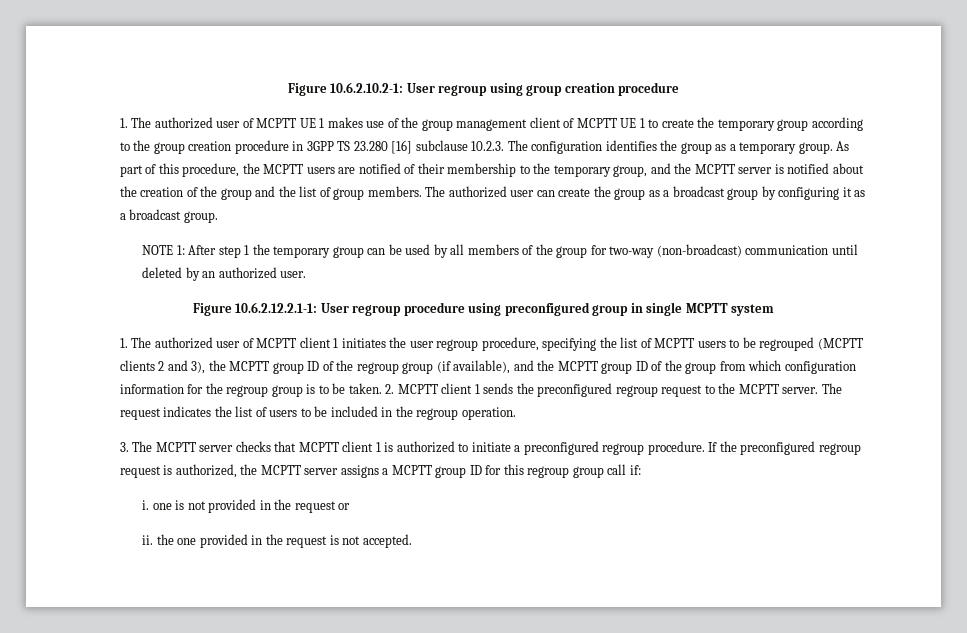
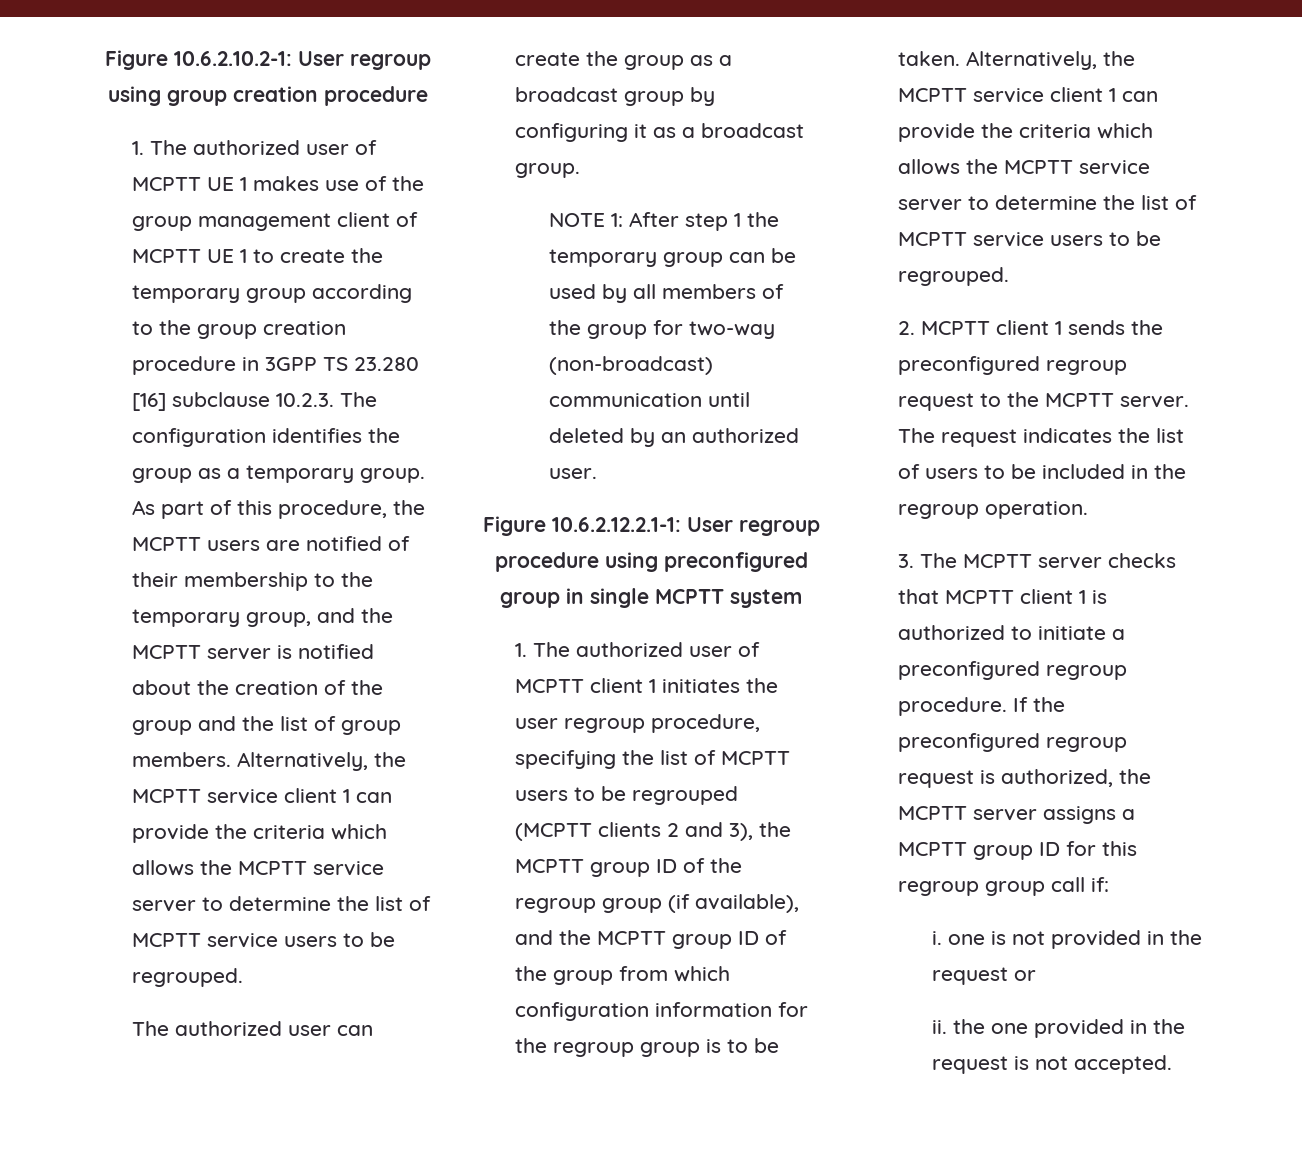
- As part of this procedure, the MCPTT users are notified of their membership to the temporary group, and the MCPTT server is notified about the creation of the group and the list of group members. The authorized user can create the group as a broadcast group by configuring it as a broadcast group.
+ As part of this procedure, the MCPTT users are notified of their membership to the temporary group, and the MCPTT server is notified about the creation of the group and the list of group members. Alternatively, the MCPTT service client 1 can provide the criteria which allows the MCPTT service server to determine the list of MCPTT service users to be regrouped.
+ The authorized user can create the group as a broadcast group by configuring it as a broadcast group.
- 1. The authorized user of MCPTT client 1 initiates the user regroup procedure, specifying the list of MCPTT users to be regrouped (MCPTT clients 2 and 3), the MCPTT group ID of the regroup group (if available), and the MCPTT group ID of the group from which configuration information for the regroup group is to be taken. 2. MCPTT client 1 sends the preconfigured regroup request to the MCPTT server.
+ 1. The authorized user of MCPTT client 1 initiates the user regroup procedure, specifying the list of MCPTT users to be regrouped (MCPTT clients 2 and 3), the MCPTT group ID of the regroup group (if available), and the MCPTT group ID of the group from which configuration information for the regroup group is to be taken. Alternatively, the MCPTT service client 1 can provide the criteria which allows the MCPTT service server to determine the list of MCPTT service users to be regrouped.
+ 2. MCPTT client 1 sends the preconfigured regroup request to the MCPTT server.

